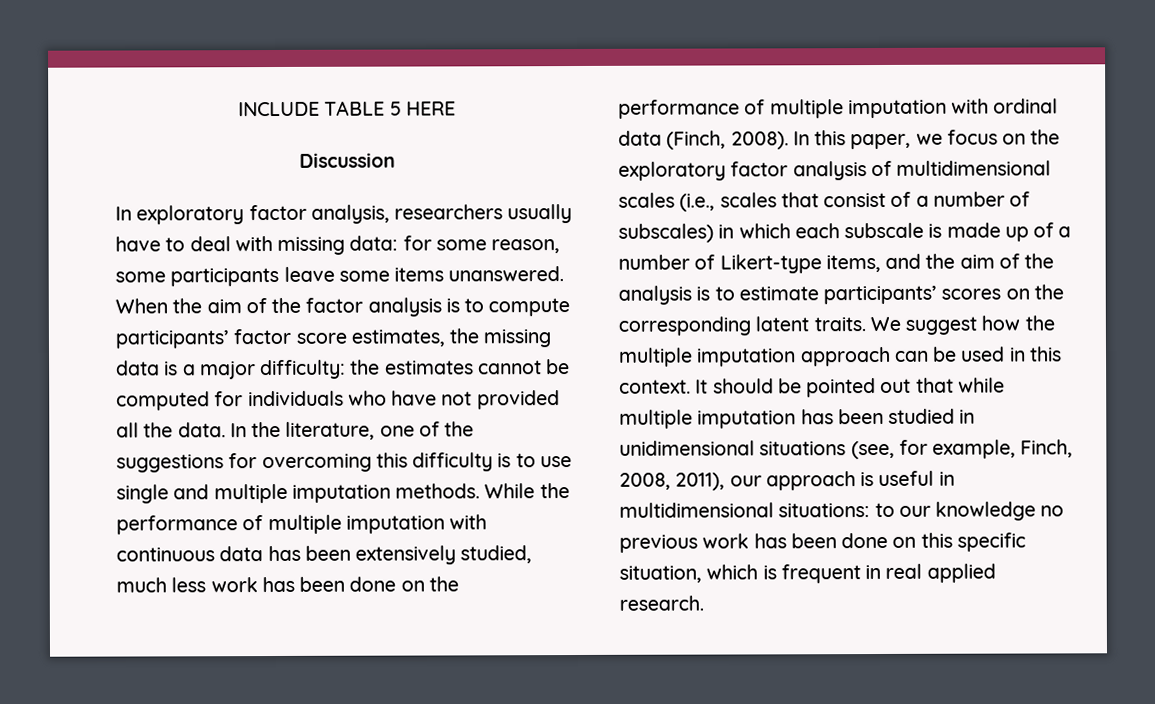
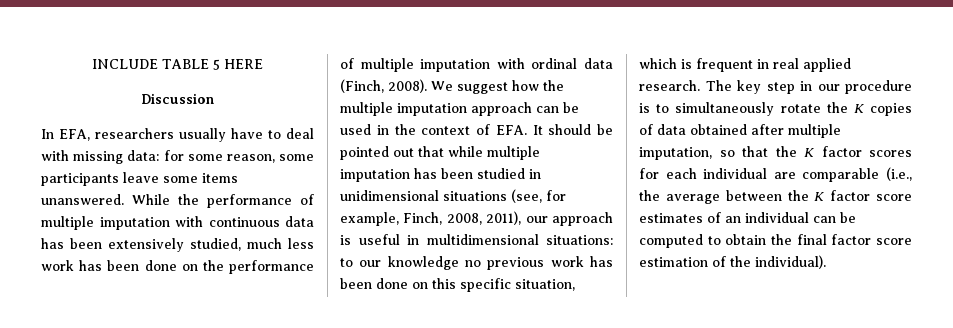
- In exploratory factor analysis, researchers usually have to deal with missing data: for some reason, some participants leave some items unanswered.
+ In EFA, researchers usually have to deal with missing data: for some reason, some participants leave some items unanswered.
- When the aim of the factor analysis is to compute participants’ factor score estimates, the missing data is a major difficulty: the estimates cannot be computed for individuals who have not provided all the data. In the literature, one of the suggestions for overcoming this difficulty is to use single and multiple imputation methods.
- In this paper, we focus on the exploratory factor analysis of multidimensional scales (i.e., scales that consist of a number of subscales) in which each subscale is made up of a number of Likert-type items, and the aim of the analysis is to estimate participants’ scores on the corresponding latent traits.
- We suggest how the multiple imputation approach can be used in this context. It should be pointed out that while multiple imputation has been studied in unidimensional situations (see, for example, Finch, 2008, 2011), our approach is useful in multidimensional situations: to our knowledge no previous work has been done on this specific situation, which is frequent in real applied research.
+ We suggest how the multiple imputation approach can be used in the context of EFA. It should be pointed out that while multiple imputation has been studied in unidimensional situations (see, for example, Finch, 2008, 2011), our approach is useful in multidimensional situations: to our knowledge no previous work has been done on this specific situation, which is frequent in real applied research.
+ The key step in our procedure is to simultaneously rotate the K copies of data obtained after multiple imputation, so that the K factor scores for each individual are comparable (i.e., the average between the K factor score estimates of an individual can be computed to obtain the final factor score estimation of the individual).

